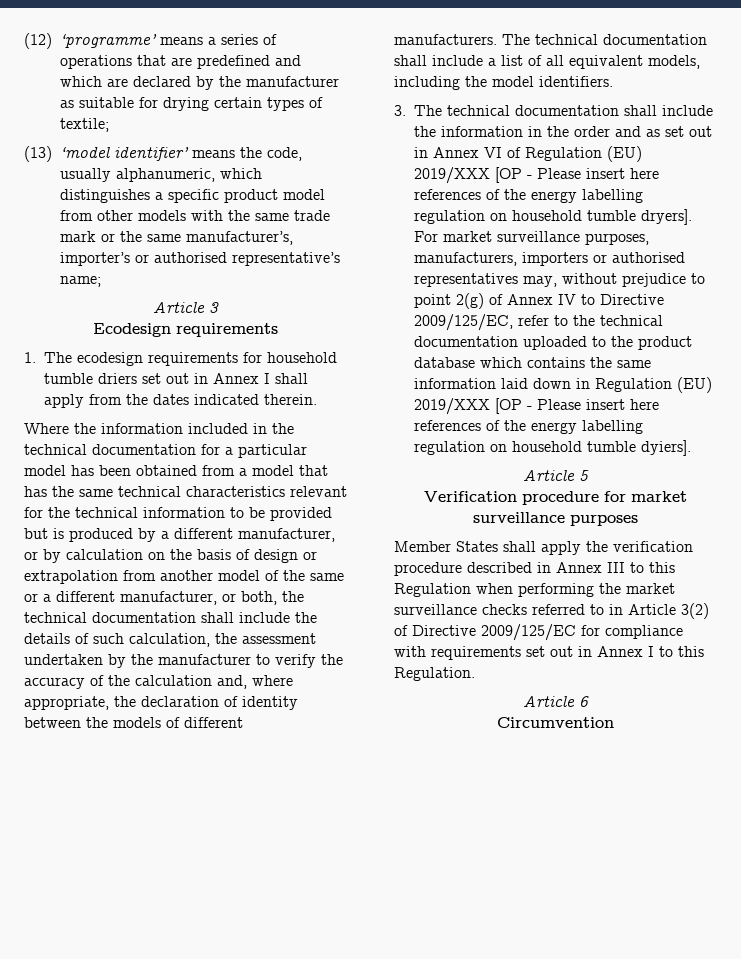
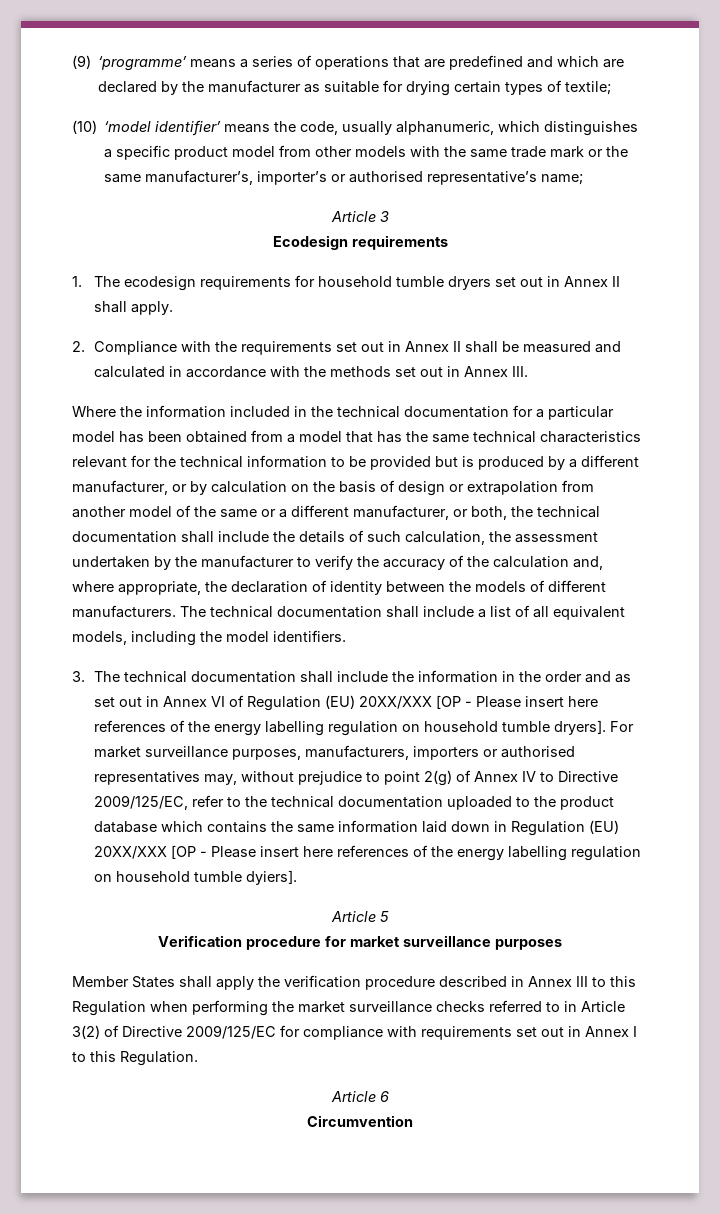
- (12) ‘programme’ means a series of operations that are predefined and which are declared by the manufacturer as suitable for drying certain types of textile;
+ (9) ‘programme’ means a series of operations that are predefined and which are declared by the manufacturer as suitable for drying certain types of textile;
- (13) ‘model identifier’ means the code, usually alphanumeric, which distinguishes a specific product model from other models with the same trade mark or the same manufacturer’s, importer’s or authorised representative’s name;
+ (10) ‘model identifier’ means the code, usually alphanumeric, which distinguishes a specific product model from other models with the same trade mark or the same manufacturer’s, importer’s or authorised representative’s name;
- 1. The ecodesign requirements for household tumble driers set out in Annex I shall apply from the dates indicated therein.
+ 1. The ecodesign requirements for household tumble dryers set out in Annex II shall apply.
+ 2. Compliance with the requirements set out in Annex II shall be measured and calculated in accordance with the methods set out in Annex III.
- 3. The technical documentation shall include the information in the order and as set out in Annex VI of Regulation (EU) 2019/XXX [OP - Please insert here references of the energy labelling regulation on household tumble dryers].
+ 3. The technical documentation shall include the information in the order and as set out in Annex VI of Regulation (EU) 20XX/XXX [OP - Please insert here references of the energy labelling regulation on household tumble dryers].
- For market surveillance purposes, manufacturers, importers or authorised representatives may, without prejudice to point 2(g) of Annex IV to Directive 2009/125/EC, refer to the technical documentation uploaded to the product database which contains the same information laid down in Regulation (EU) 2019/XXX [OP - Please insert here references of the energy labelling regulation on household tumble dyiers].
+ For market surveillance purposes, manufacturers, importers or authorised representatives may, without prejudice to point 2(g) of Annex IV to Directive 2009/125/EC, refer to the technical documentation uploaded to the product database which contains the same information laid down in Regulation (EU) 20XX/XXX [OP - Please insert here references of the energy labelling regulation on household tumble dyiers].

